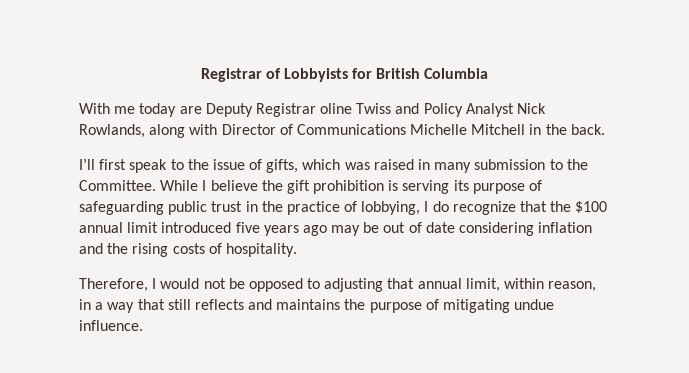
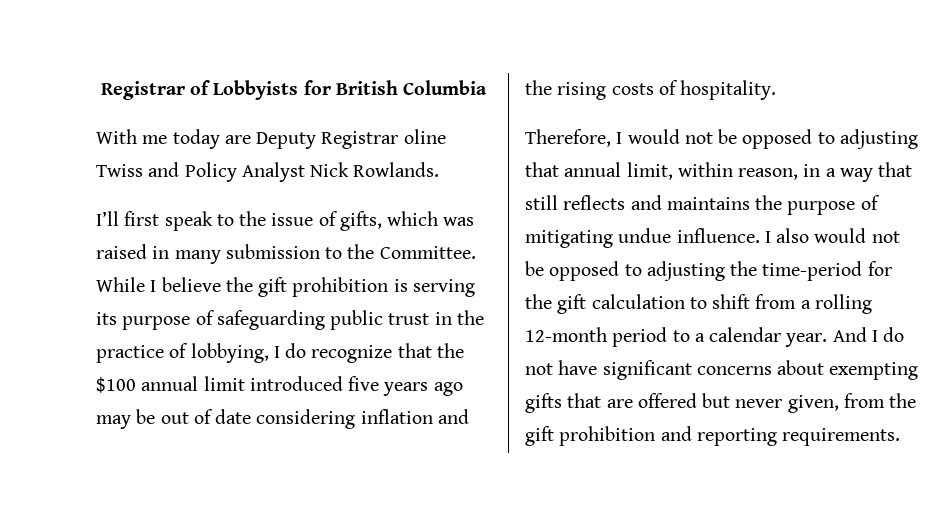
- With me today are Deputy Registrar oline Twiss and Policy Analyst Nick Rowlands, along with Director of Communications Michelle Mitchell in the back.
+ With me today are Deputy Registrar oline Twiss and Policy Analyst Nick Rowlands.
+ I also would not be opposed to adjusting the time-period for the gift calculation to shift from a rolling 12-month period to a calendar year. And I do not have significant concerns about exempting gifts that are offered but never given, from the gift prohibition and reporting requirements.

